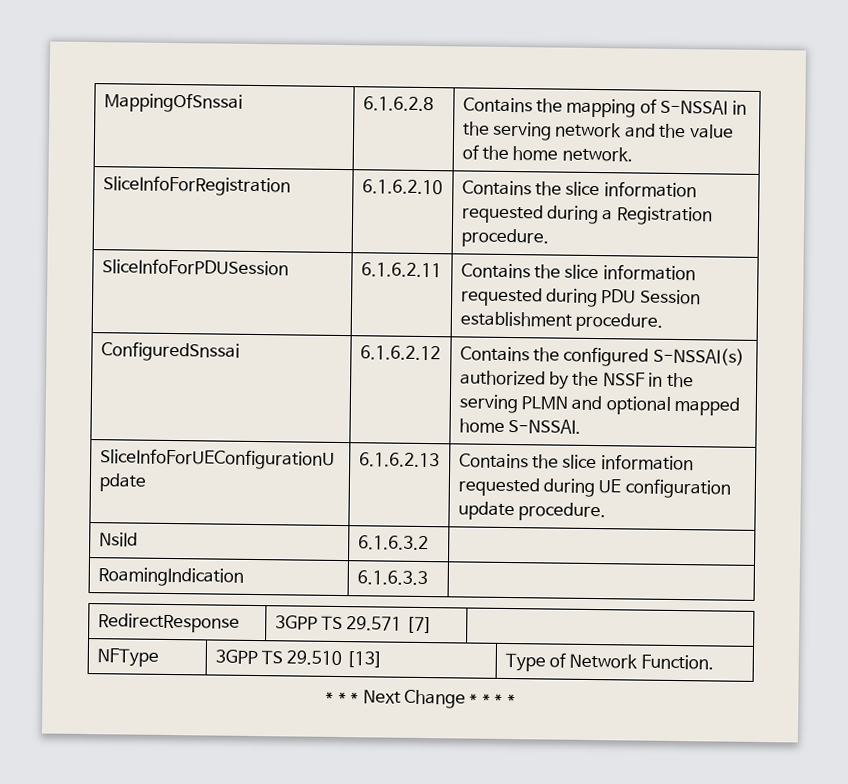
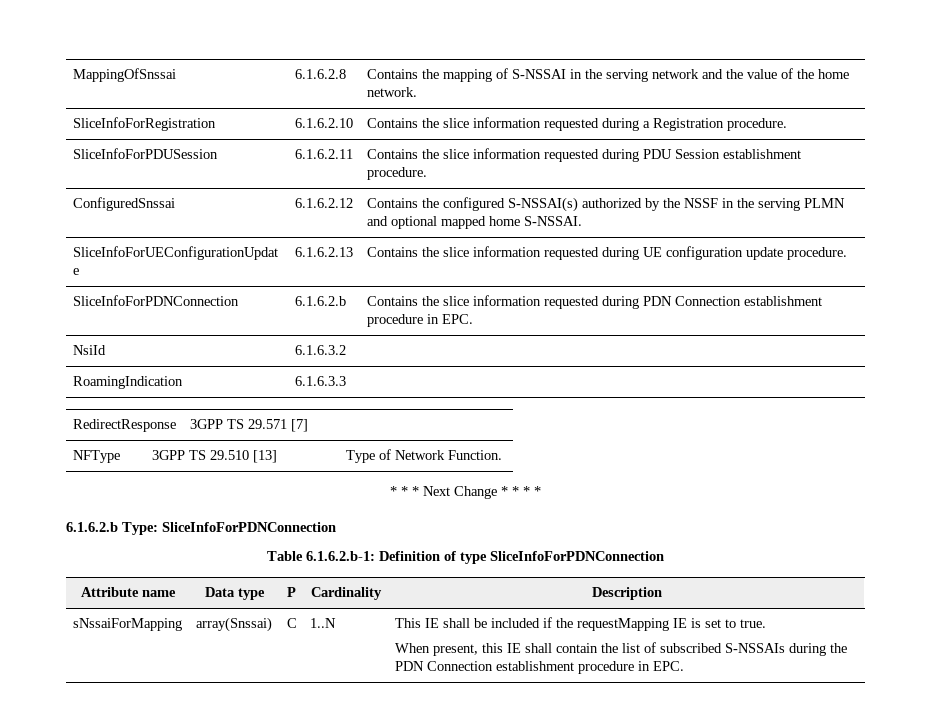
+ SliceInfoForPDNConnection | 6.1.6.2.b | Contains the slice information requested during PDN Connection establishment procedure in EPC.
+ 6.1.6.2.b Type: SliceInfoForPDNConnection
+ Table 6.1.6.2.b-1: Definition of type SliceInfoForPDNConnection
+ Attribute name | Data type | P | Cardinality | Description
+ sNssaiForMapping | array(Snssai) | C | 1..N | This IE shall be included if the requestMapping IE is set to true.
+ When present, this IE shall contain the list of subscribed S-NSSAIs during the PDN Connection establishment procedure in EPC.

